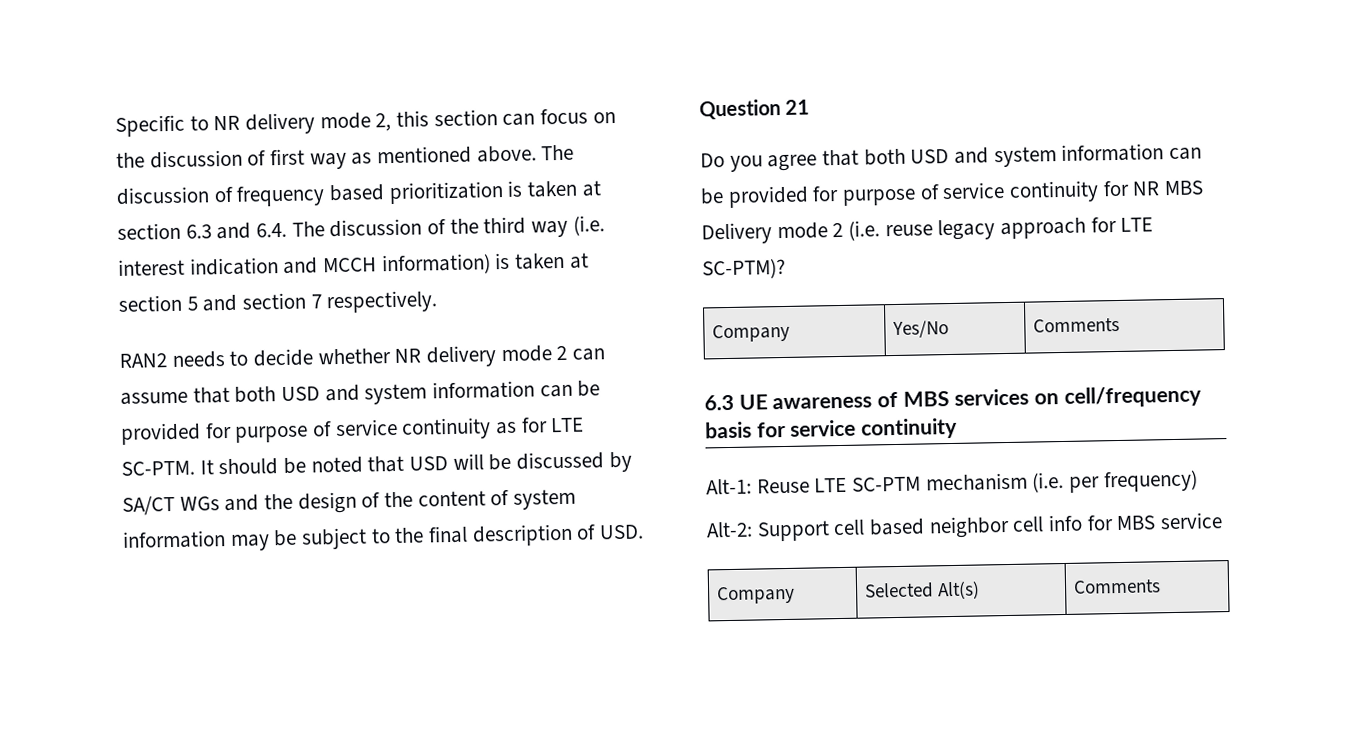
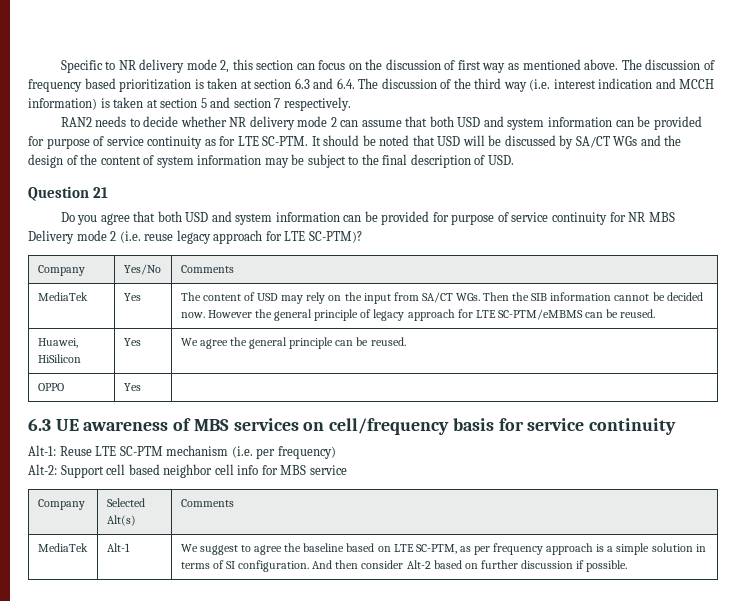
+ MediaTek | Yes | The content of USD may rely on the input from SA/CT WGs. Then the SIB information cannot be decided now. However the general principle of legacy approach for LTE SC-PTM/eMBMS can be reused.
+ Huawei, HiSilicon | Yes | We agree the general principle can be reused.
+ OPPO | Yes |
+ MediaTek | Alt-1 | We suggest to agree the baseline based on LTE SC-PTM, as per frequency approach is a simple solution in terms of SI configuration. And then consider Alt-2 based on further discussion if possible.

